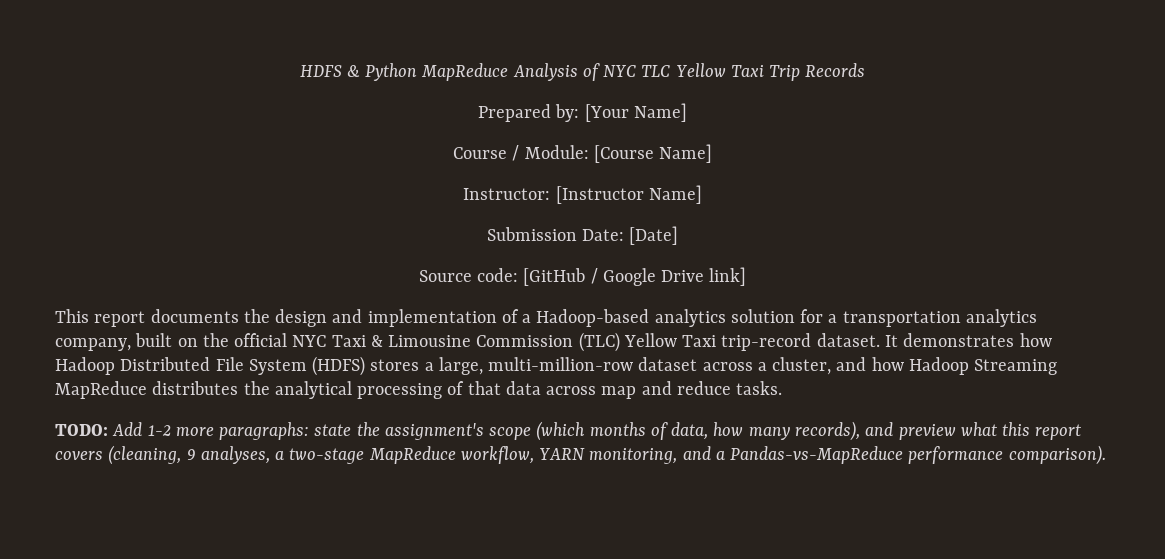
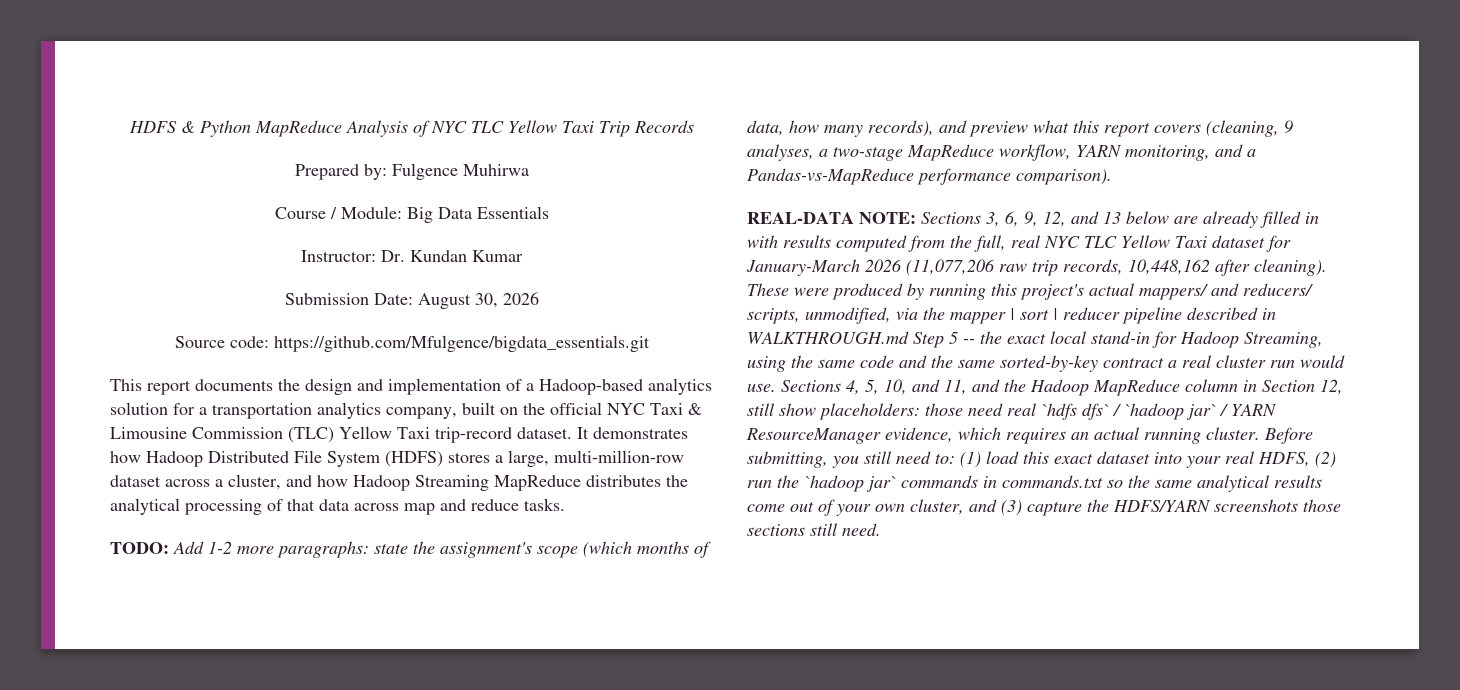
- Prepared by: [Your Name]
+ Prepared by: Fulgence Muhirwa
- Course / Module: [Course Name]
- Instructor: [Instructor Name]
+ Course / Module: Big Data Essentials
+ Instructor: Dr. Kundan Kumar
- Submission Date: [Date]
+ Submission Date: August 30, 2026
- Source code: [GitHub / Google Drive link]
+ Source code: https://github.com/Mfulgence/bigdata_essentials.git
+ REAL-DATA NOTE: Sections 3, 6, 9, 12, and 13 below are already filled in with results computed from the full, real NYC TLC Yellow Taxi dataset for January-March 2026 (11,077,206 raw trip records, 10,448,162 after cleaning). These were produced by running this project's actual mappers/ and reducers/ scripts, unmodified, via the mapper | sort | reducer pipeline described in WALKTHROUGH.md Step 5 -- the exact local stand-in for Hadoop Streaming, using the same code and the same sorted-by-key contract a real cluster run would use. Sections 4, 5, 10, and 11, and the Hadoop MapReduce column in Section 12, still show placeholders: those need real `hdfs dfs` / `hadoop jar` / YARN ResourceManager evidence, which requires an actual running cluster. Before submitting, you still need to: (1) load this exact dataset into your real HDFS, (2) run the `hadoop jar` commands in commands.txt so the same analytical results come out of your own cluster, and (3) capture the HDFS/YARN screenshots those sections still need.

